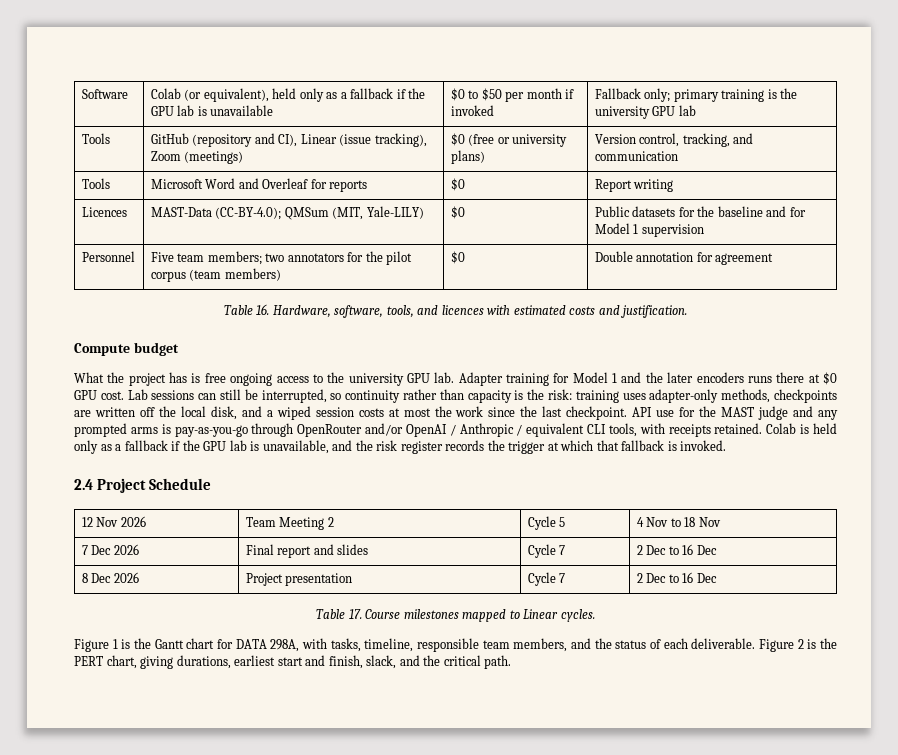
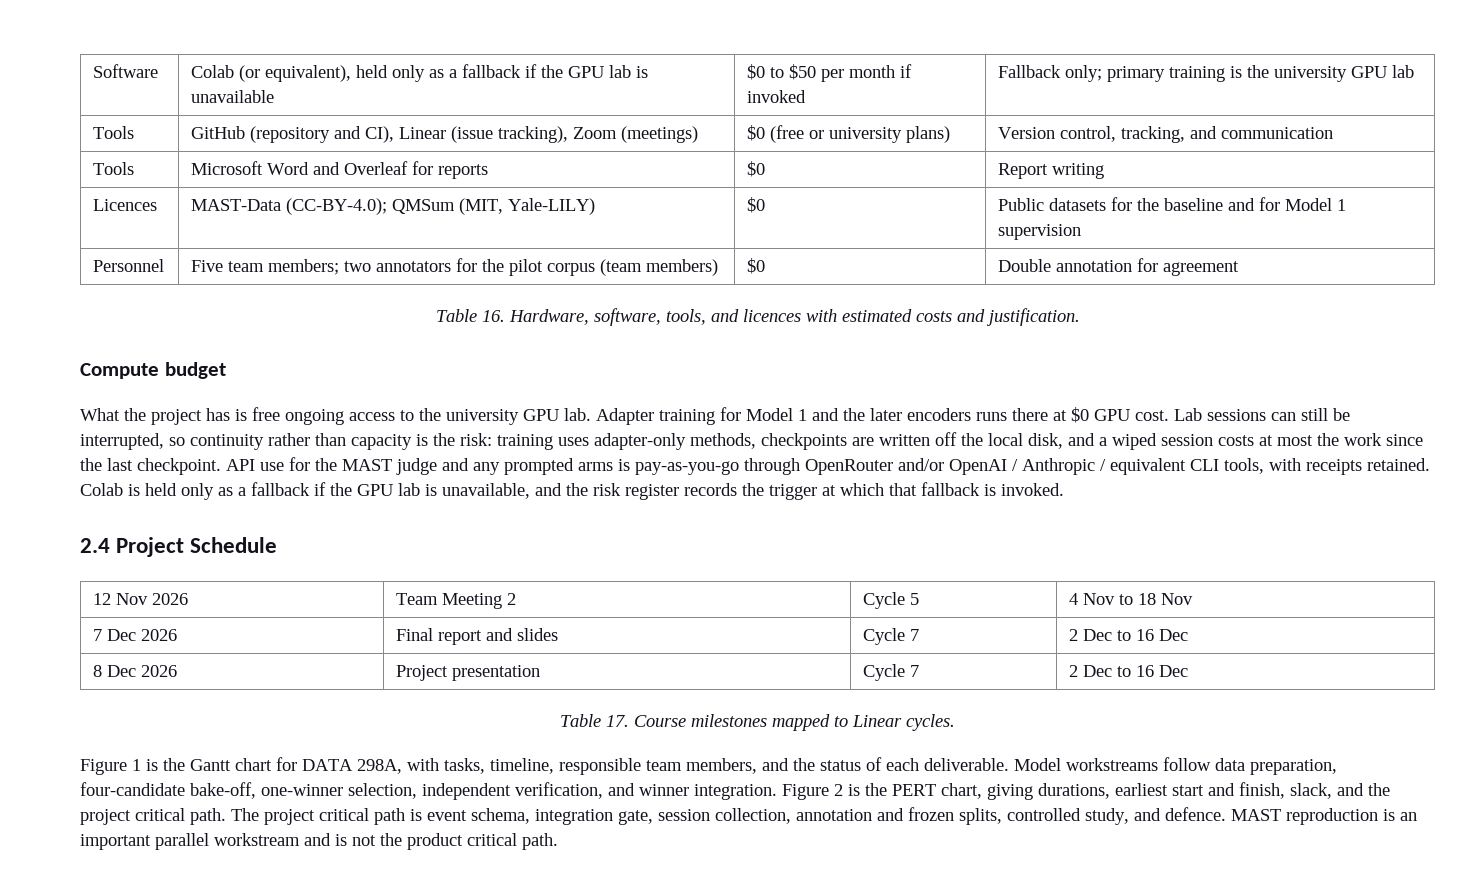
+ Model workstreams follow data preparation, four-candidate bake-off, one-winner selection, independent verification, and winner integration.
- Figure 2 is the PERT chart, giving durations, earliest start and finish, slack, and the critical path.
+ Figure 2 is the PERT chart, giving durations, earliest start and finish, slack, and the project critical path. The project critical path is event schema, integration gate, session collection, annotation and frozen splits, controlled study, and defence. MAST reproduction is an important parallel workstream and is not the product critical path.

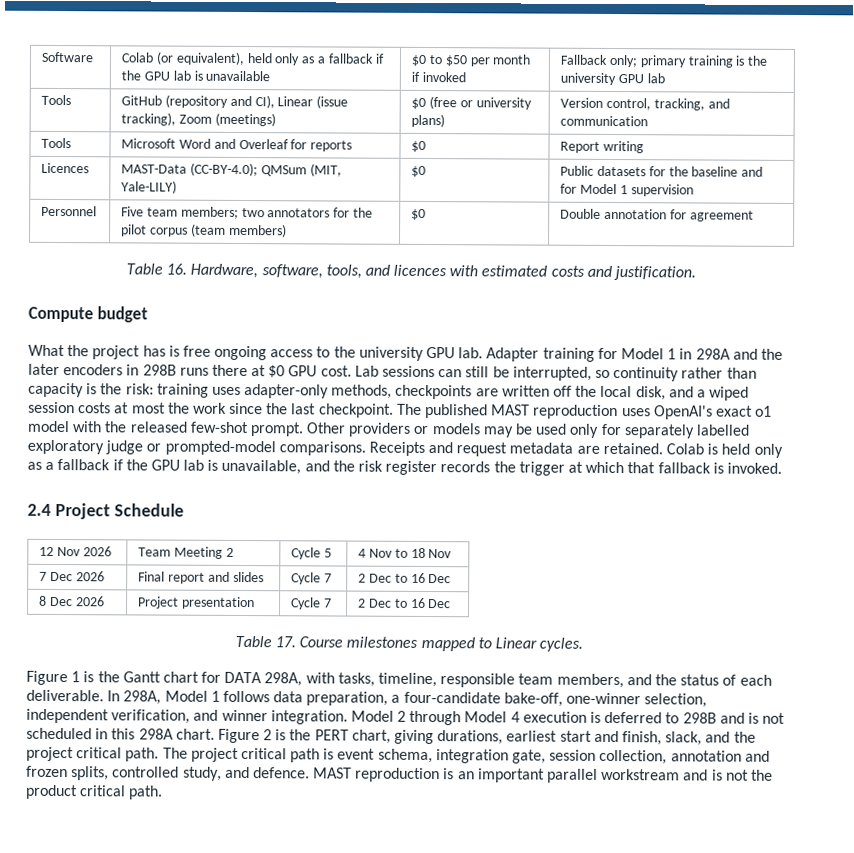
- Adapter training for Model 1 and the later encoders runs there at $0 GPU cost.
+ Adapter training for Model 1 in 298A and the later encoders in 298B runs there at $0 GPU cost.
- API use for the MAST judge and any prompted arms is pay-as-you-go through OpenRouter and/or OpenAI / Anthropic / equivalent CLI tools, with receipts retained.
+ The published MAST reproduction uses OpenAI's exact o1 model with the released few-shot prompt. Other providers or models may be used only for separately labelled exploratory judge or prompted-model comparisons. Receipts and request metadata are retained.
- Model workstreams follow data preparation, four-candidate bake-off, one-winner selection, independent verification, and winner integration.
+ In 298A, Model 1 follows data preparation, a four-candidate bake-off, one-winner selection, independent verification, and winner integration.
+ Model 2 through Model 4 execution is deferred to 298B and is not scheduled in this 298A chart.

